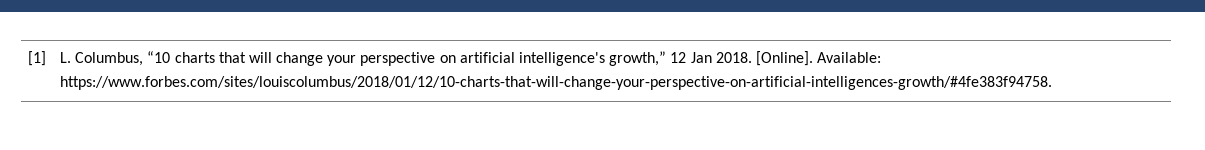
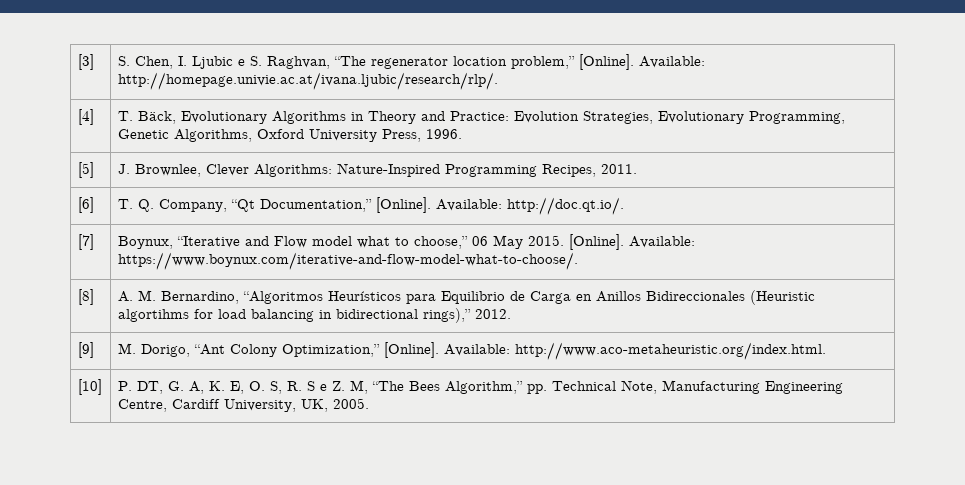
- [1] | L. Columbus, “10 charts that will change your perspective on artificial intelligence's growth,” 12 Jan 2018. [Online]. Available: https://www.forbes.com/sites/louiscolumbus/2018/01/12/10-charts-that-will-change-your-perspective-on-artificial-intelligences-growth/#4fe383f94758.
+ [3] | S. Chen, I. Ljubic e S. Raghvan, “The regenerator location problem,” [Online]. Available: http://homepage.univie.ac.at/ivana.ljubic/research/rlp/.
+ [4] | T. Bäck, Evolutionary Algorithms in Theory and Practice: Evolution Strategies, Evolutionary Programming, Genetic Algorithms, Oxford University Press, 1996.
+ [5] | J. Brownlee, Clever Algorithms: Nature-Inspired Programming Recipes, 2011.
+ [6] | T. Q. Company, “Qt Documentation,” [Online]. Available: http://doc.qt.io/.
+ [7] | Boynux, “Iterative and Flow model what to choose,” 06 May 2015. [Online]. Available: https://www.boynux.com/iterative-and-flow-model-what-to-choose/.
+ [8] | A. M. Bernardino, “Algoritmos Heurísticos para Equilibrio de Carga en Anillos Bidireccionales (Heuristic algortihms for load balancing in bidirectional rings),” 2012.
+ [9] | M. Dorigo, “Ant Colony Optimization,” [Online]. Available: http://www.aco-metaheuristic.org/index.html.
+ [10] | P. DT, G. A, K. E, O. S, R. S e Z. M, “The Bees Algorithm,” pp. Technical Note, Manufacturing Engineering Centre, Cardiff University, UK, 2005.

